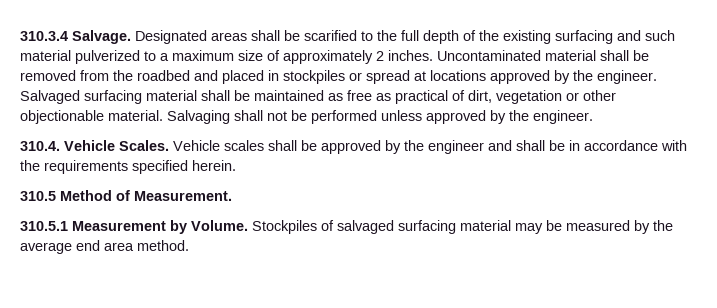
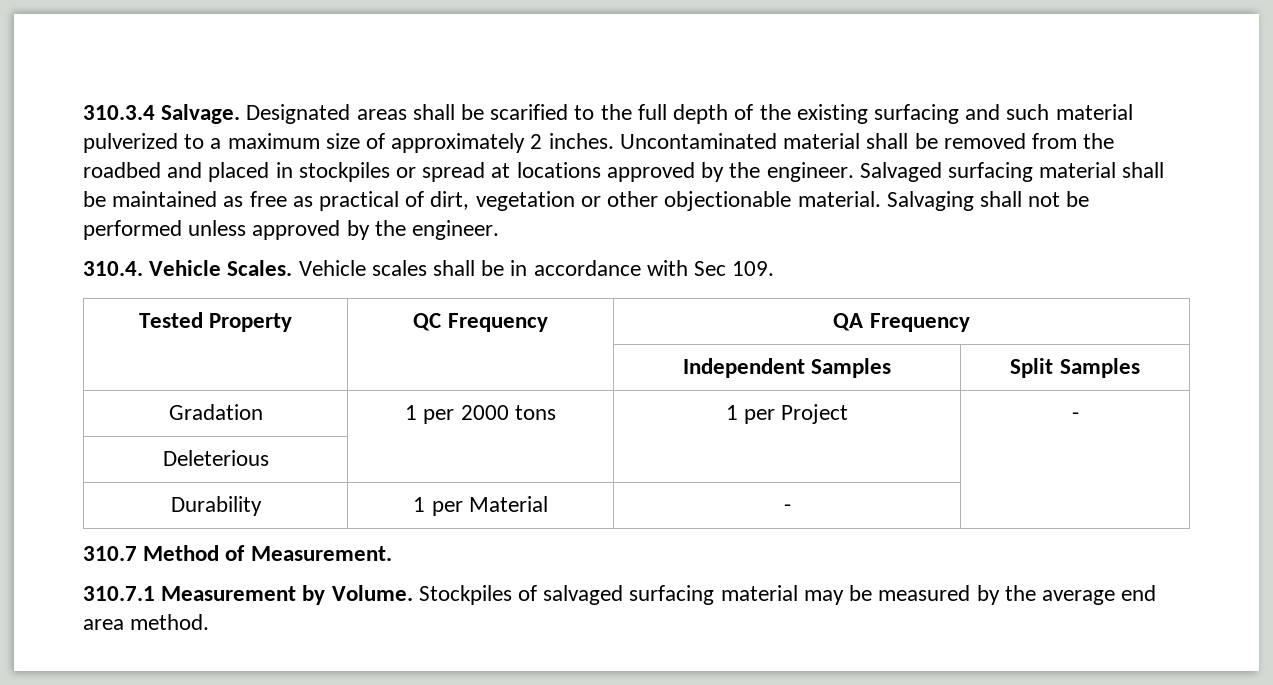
- Vehicle scales shall be approved by the engineer and shall be in accordance with the requirements specified herein.
- 310.5 Method of Measurement.
+ Vehicle scales shall be in accordance with Sec 109.
+ Tested Property | QC Frequency | QA Frequency
+ | | Independent Samples | Split Samples
+ Gradation | 1 per 2000 tons | 1 per Project | -
+ Deleterious | | |
+ Durability | 1 per Material | - |
+ 310.7 Method of Measurement.
- 310.5.1 Measurement by Volume.
+ 310.7.1 Measurement by Volume.

